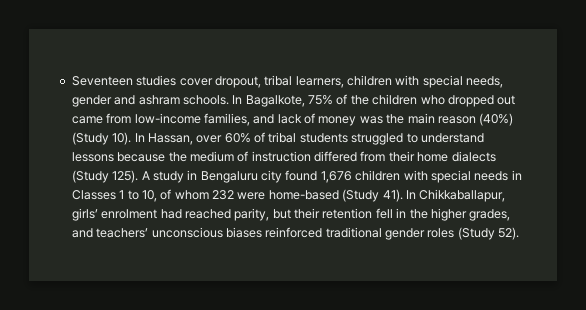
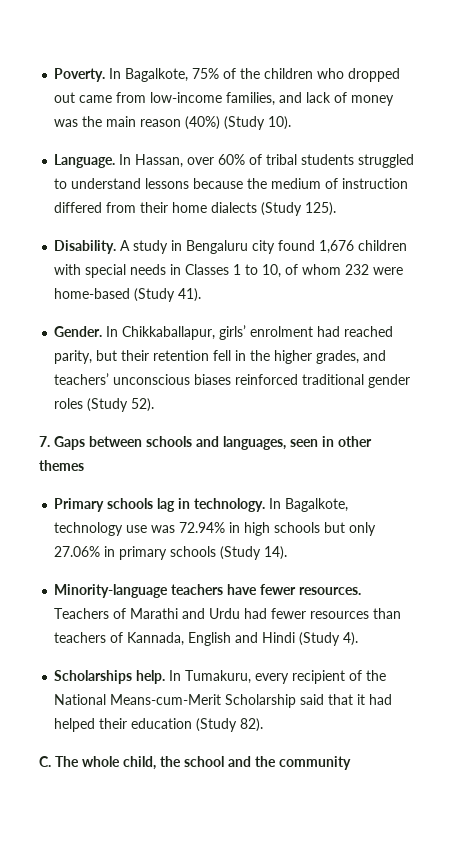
- Seventeen studies cover dropout, tribal learners, children with special needs, gender and ashram schools.
+ Poverty.
- In Bagalkote, 75% of the children who dropped out came from low-income families, and lack of money was the main reason (40%) (Study 10). In Hassan, over 60% of tribal students struggled to understand lessons because the medium of instruction differed from their home dialects (Study 125).
+ In Bagalkote, 75% of the children who dropped out came from low-income families, and lack of money was the main reason (40%) (Study 10).
+ Language. In Hassan, over 60% of tribal students struggled to understand lessons because the medium of instruction differed from their home dialects (Study 125).
+ Disability.
- A study in Bengaluru city found 1,676 children with special needs in Classes 1 to 10, of whom 232 were home-based (Study 41). In Chikkaballapur, girls’ enrolment had reached parity, but their retention fell in the higher grades, and teachers’ unconscious biases reinforced traditional gender roles (Study 52).
+ A study in Bengaluru city found 1,676 children with special needs in Classes 1 to 10, of whom 232 were home-based (Study 41).
+ Gender. In Chikkaballapur, girls’ enrolment had reached parity, but their retention fell in the higher grades, and teachers’ unconscious biases reinforced traditional gender roles (Study 52).
+ 7. Gaps between schools and languages, seen in other themes
+ Primary schools lag in technology. In Bagalkote, technology use was 72.94% in high schools but only 27.06% in primary schools (Study 14).
+ Minority-language teachers have fewer resources. Teachers of Marathi and Urdu had fewer resources than teachers of Kannada, English and Hindi (Study 4).
+ Scholarships help. In Tumakuru, every recipient of the National Means-cum-Merit Scholarship said that it had helped their education (Study 82).
+ C. The whole child, the school and the community

